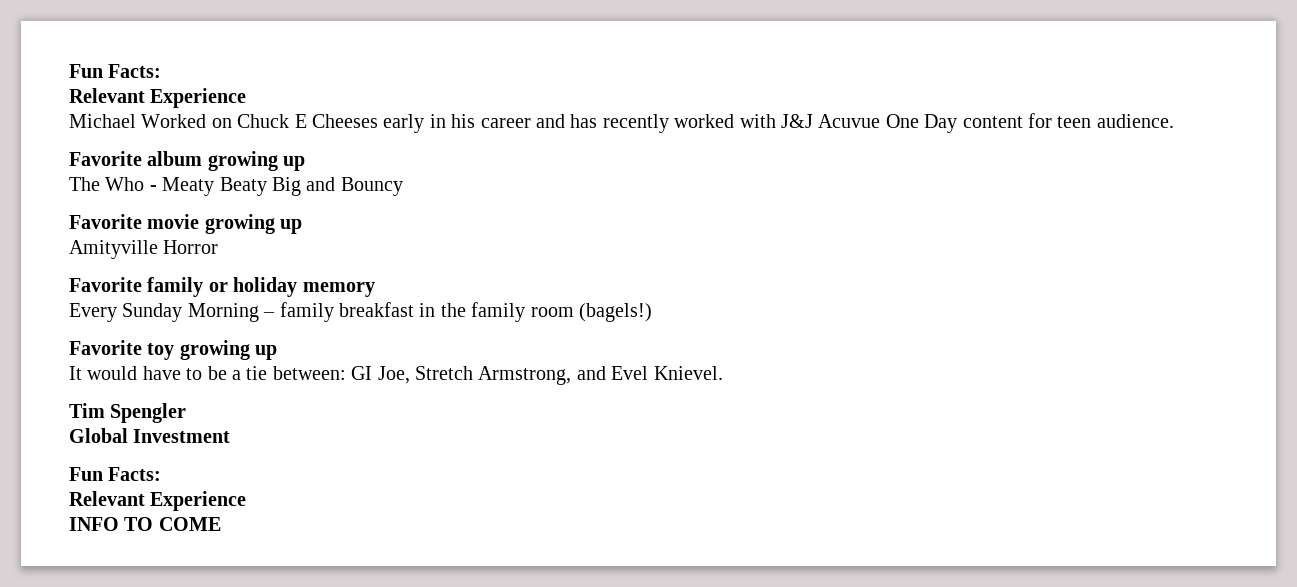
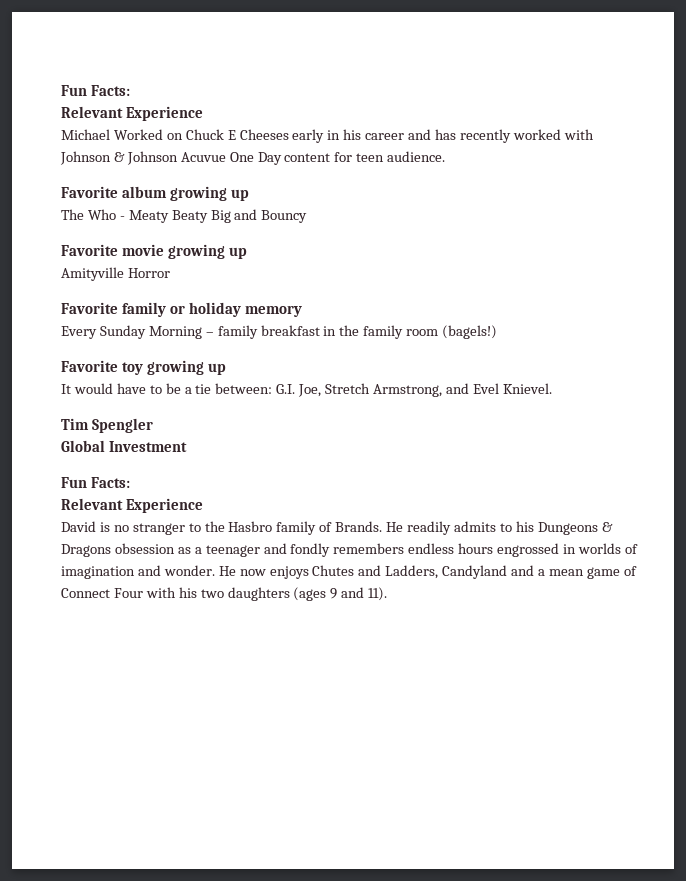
- Michael Worked on Chuck E Cheeses early in his career and has recently worked with J&J Acuvue One Day content for teen audience.
+ Michael Worked on Chuck E Cheeses early in his career and has recently worked with Johnson & Johnson Acuvue One Day content for teen audience.
- It would have to be a tie between: GI Joe, Stretch Armstrong, and Evel Knievel.
+ It would have to be a tie between: G.I. Joe, Stretch Armstrong, and Evel Knievel.
- INFO TO COME
+ David is no stranger to the Hasbro family of Brands. He readily admits to his Dungeons & Dragons obsession as a teenager and fondly remembers endless hours engrossed in worlds of imagination and wonder. He now enjoys Chutes and Ladders, Candyland and a mean game of Connect Four with his two daughters (ages 9 and 11).

